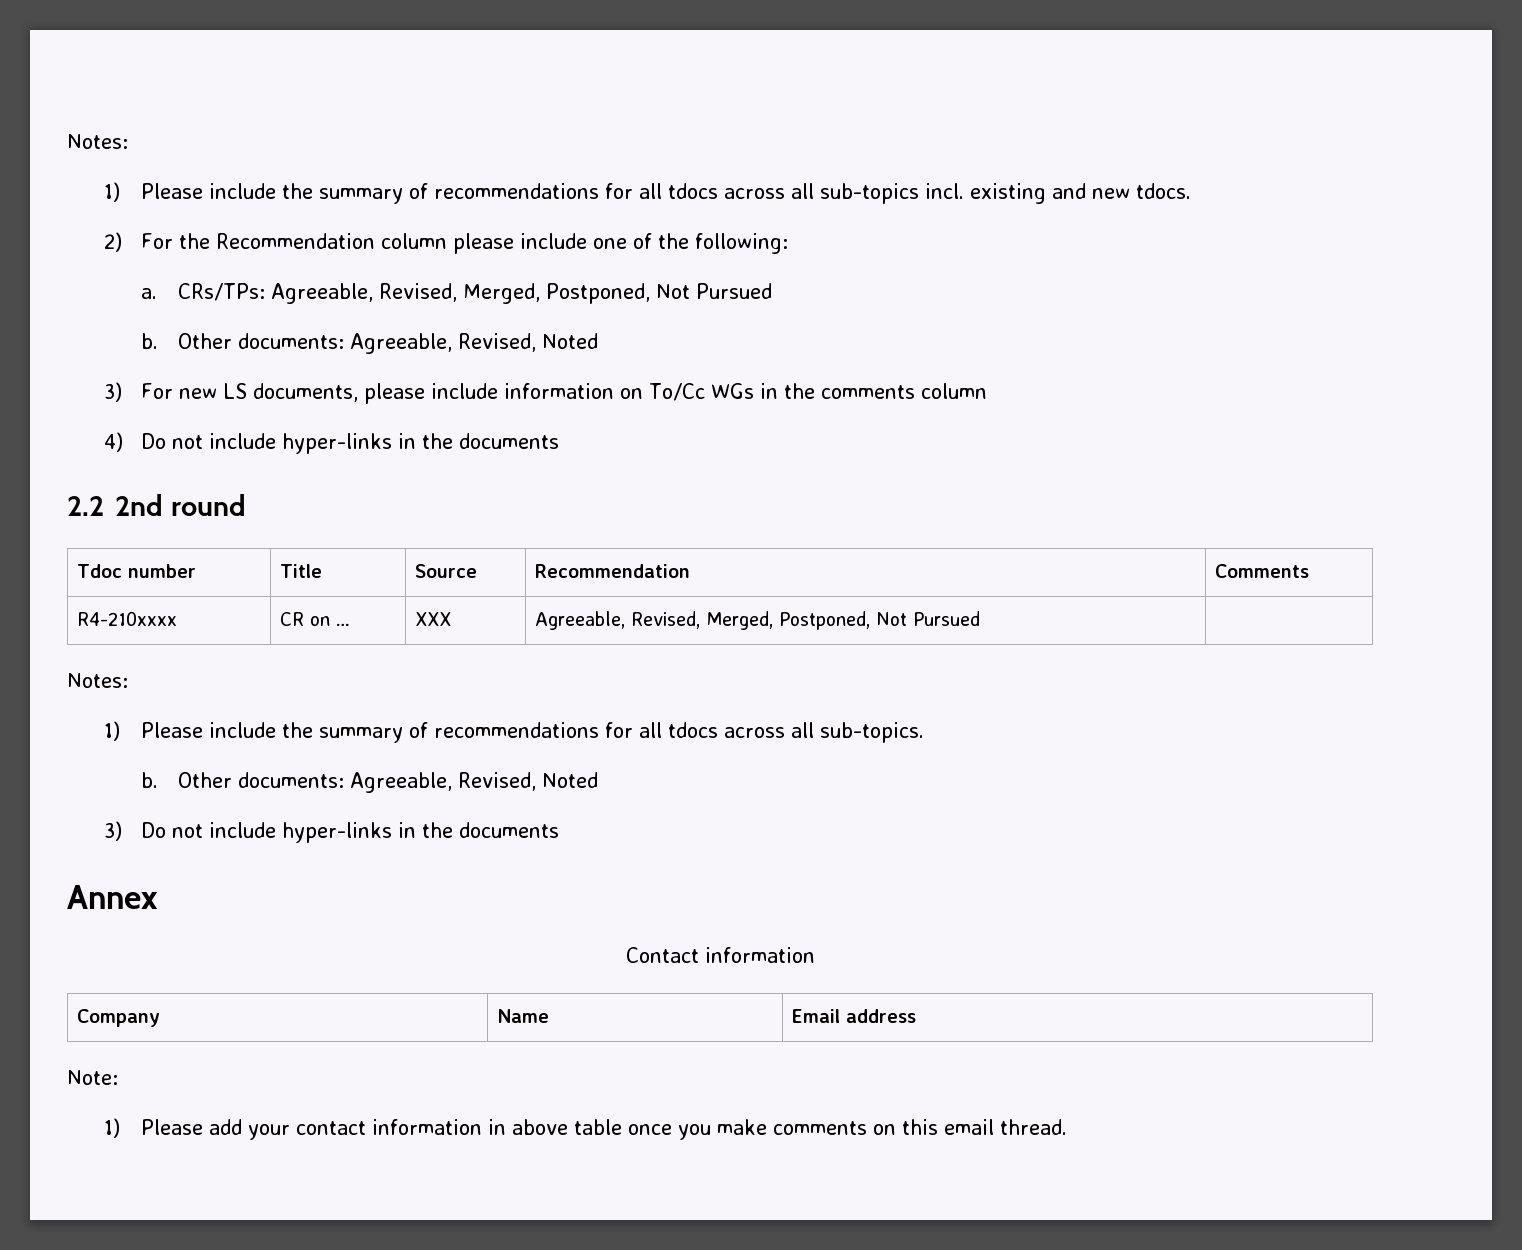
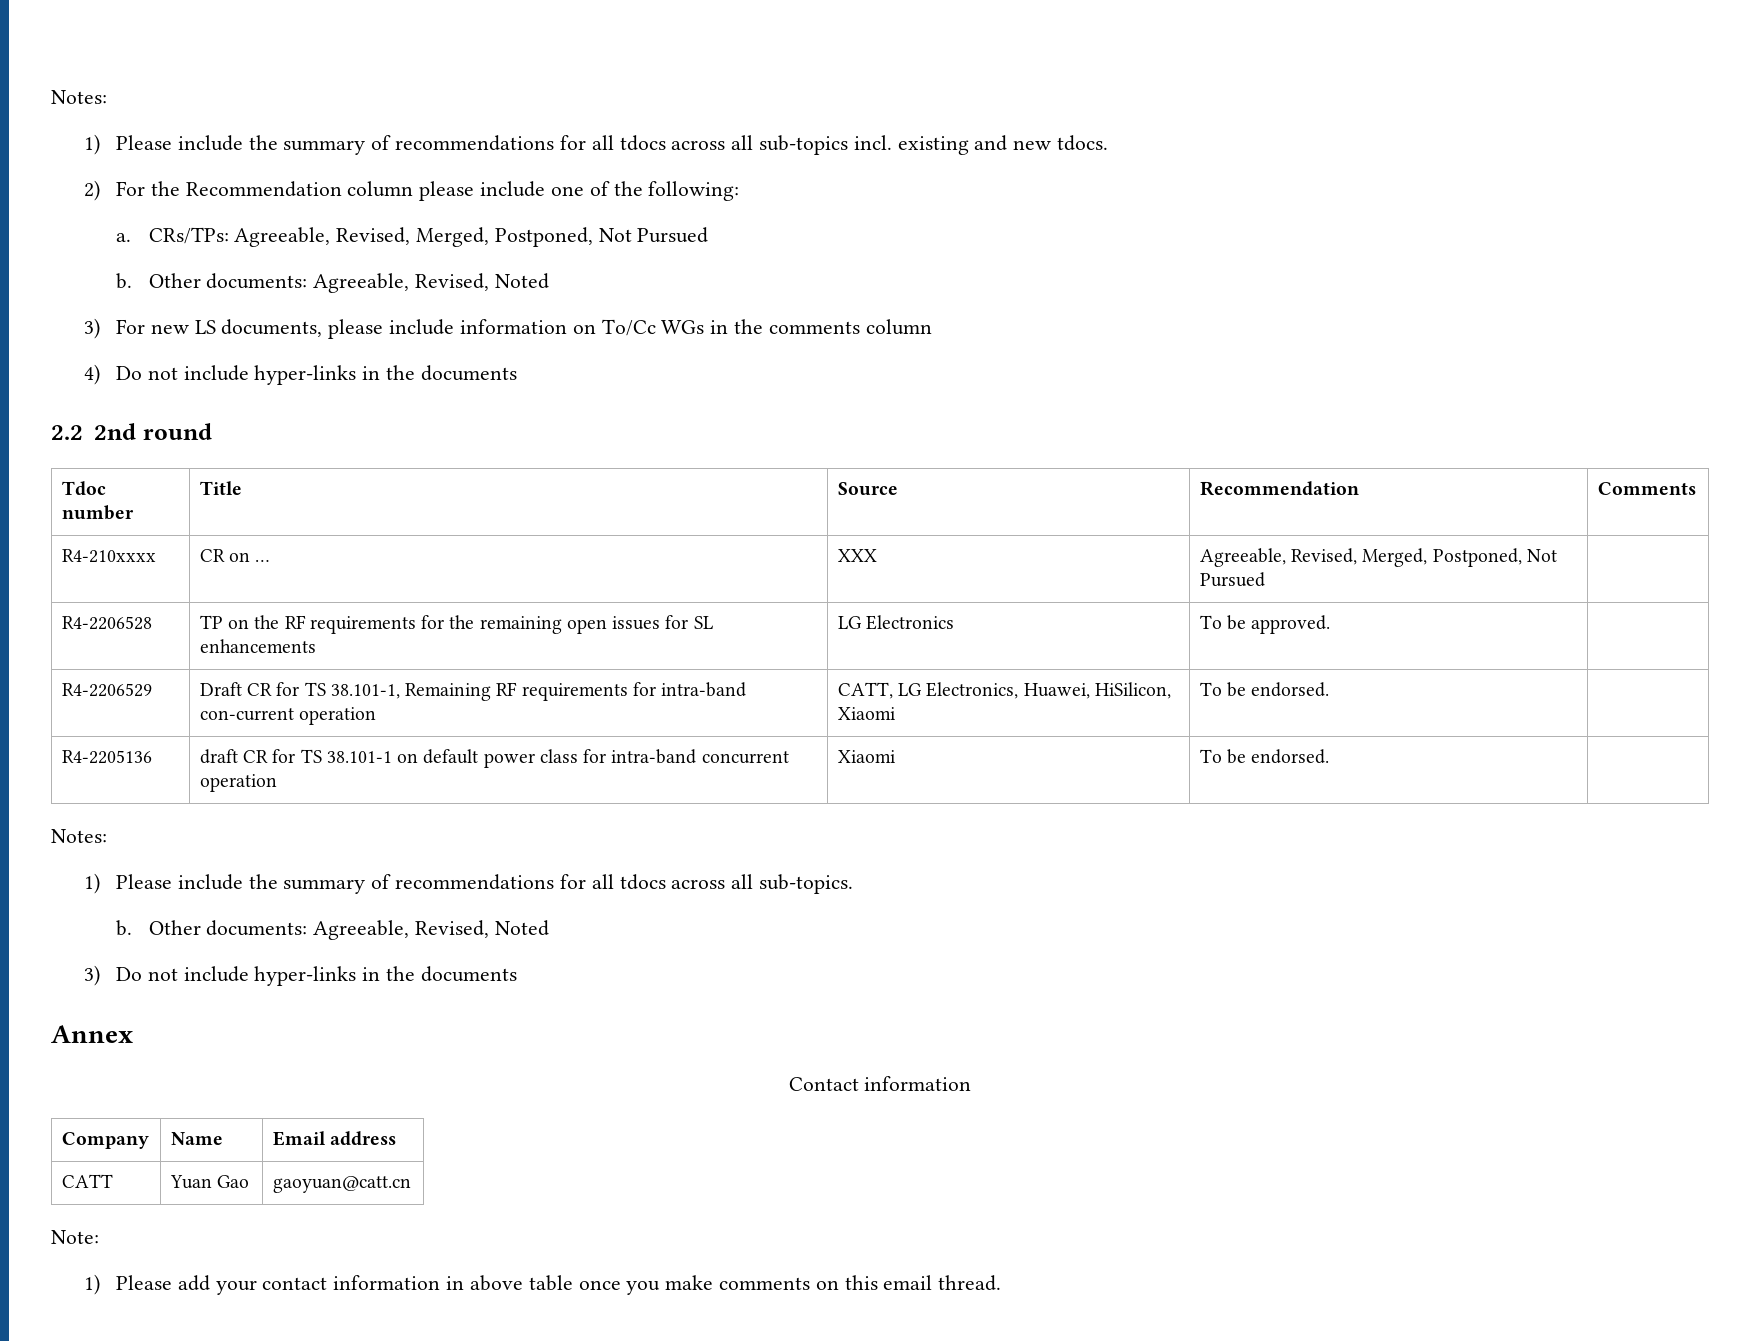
+ R4-2206528 | TP on the RF requirements for the remaining open issues for SL enhancements | LG Electronics | To be approved. |
+ R4-2206529 | Draft CR for TS 38.101-1, Remaining RF requirements for intra-band con-current operation | CATT, LG Electronics, Huawei, HiSilicon, Xiaomi | To be endorsed. |
+ R4-2205136 | draft CR for TS 38.101-1 on default power class for intra-band concurrent operation | Xiaomi | To be endorsed. |
+ CATT | Yuan Gao | gaoyuan@catt.cn

